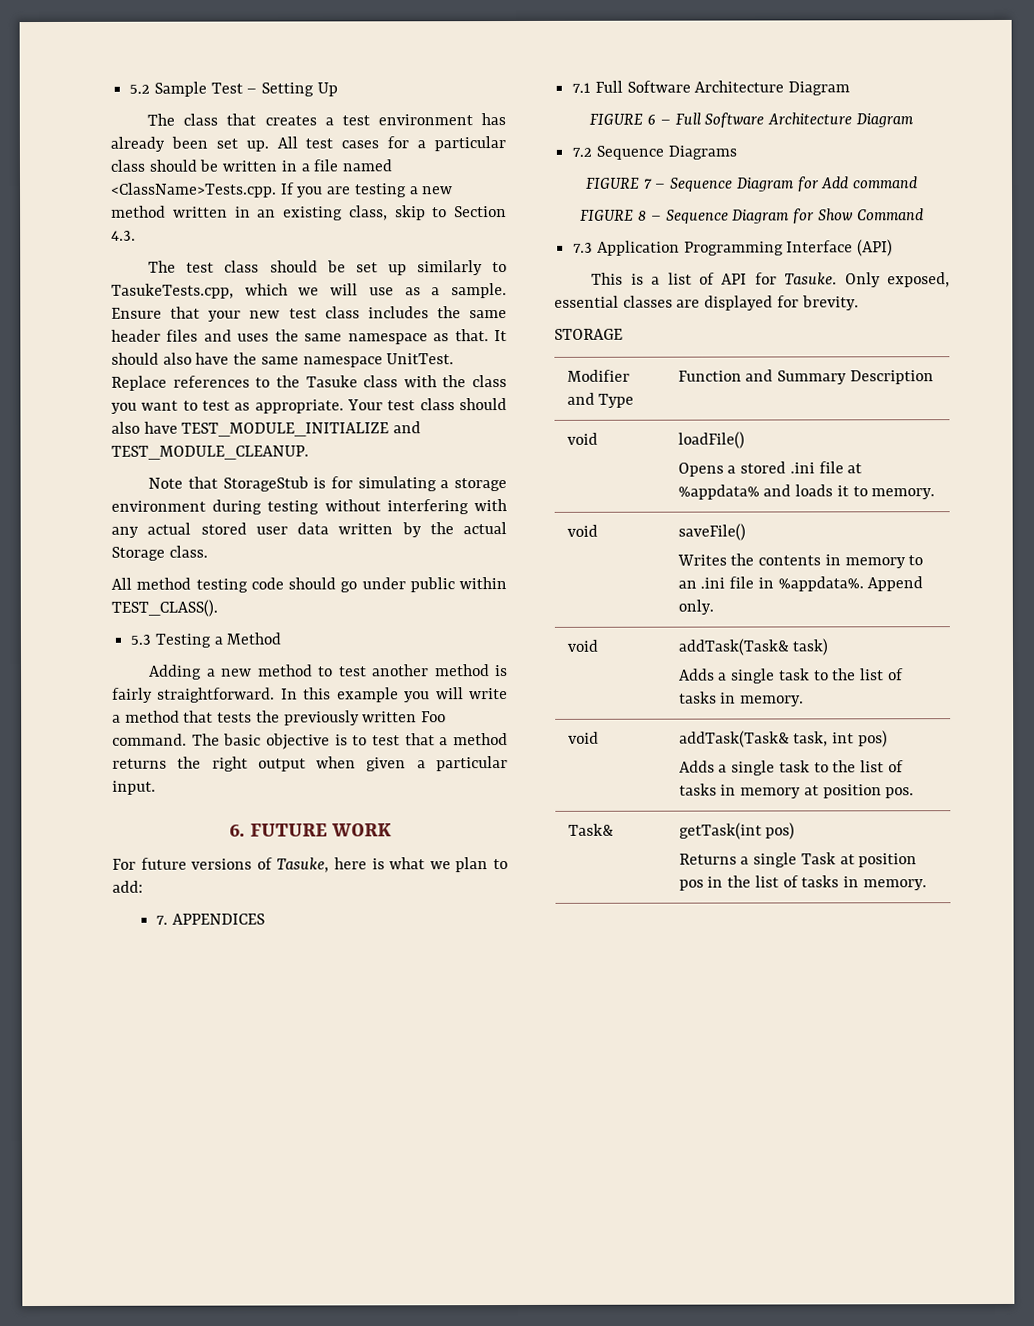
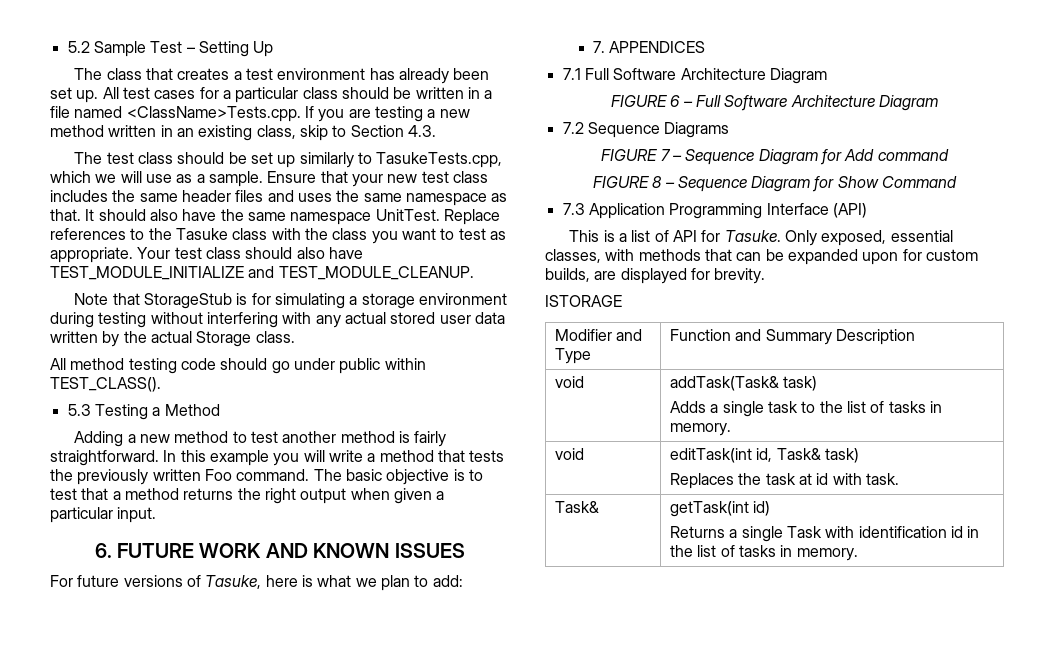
- 6. FUTURE WORK
+ 6. FUTURE WORK AND KNOWN ISSUES
- Only exposed, essential classes are displayed for brevity.
+ Only exposed, essential classes, with methods that can be expanded upon for custom builds, are displayed for brevity.
- STORAGE
+ ISTORAGE
- void | loadFile()
- Opens a stored .ini file at %appdata% and loads it to memory.
- void | saveFile()
- Writes the contents in memory to an .ini file in %appdata%. Append only.
- void | addTask(Task& task, int pos)
- Adds a single task to the list of tasks in memory at position pos.
+ void | editTask(int id, Task& task)
+ Replaces the task at id with task.
- Task& | getTask(int pos)
- Returns a single Task at position pos in the list of tasks in memory.
+ Task& | getTask(int id)
+ Returns a single Task with identification id in the list of tasks in memory.

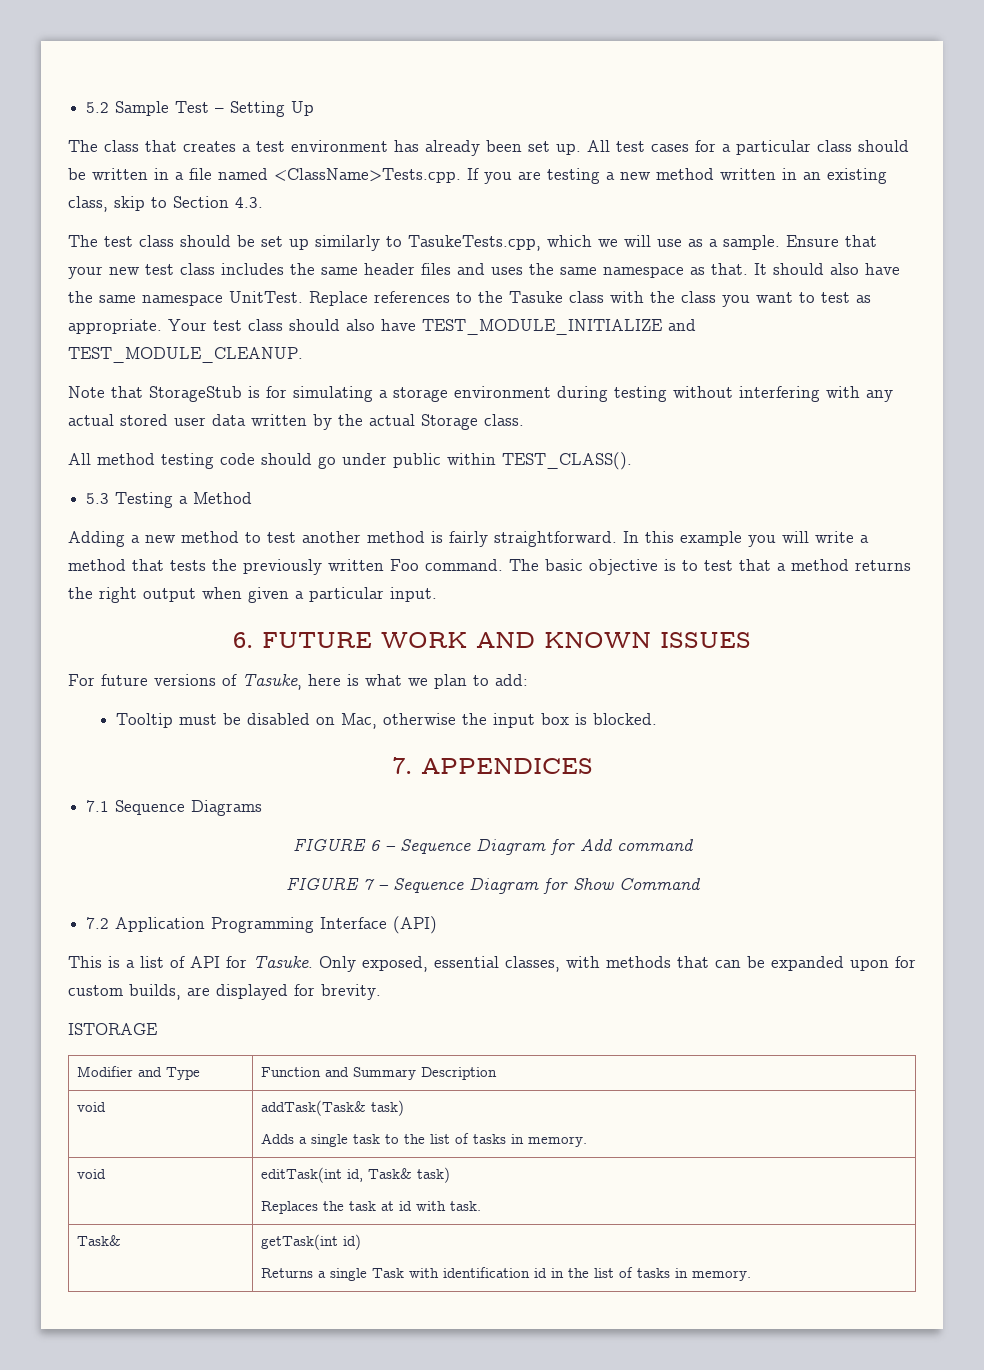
+ Tooltip must be disabled on Mac, otherwise the input box is blocked.
  7. APPENDICES
- 7.1 Full Software Architecture Diagram
- FIGURE 6 – Full Software Architecture Diagram
- 7.2 Sequence Diagrams
+ 7.1 Sequence Diagrams
- FIGURE 7 – Sequence Diagram for Add command
+ FIGURE 6 – Sequence Diagram for Add command
- FIGURE 8 – Sequence Diagram for Show Command
+ FIGURE 7 – Sequence Diagram for Show Command
- 7.3 Application Programming Interface (API)
+ 7.2 Application Programming Interface (API)

